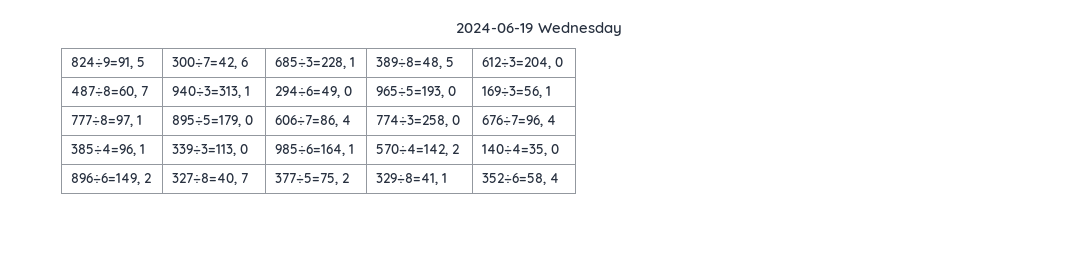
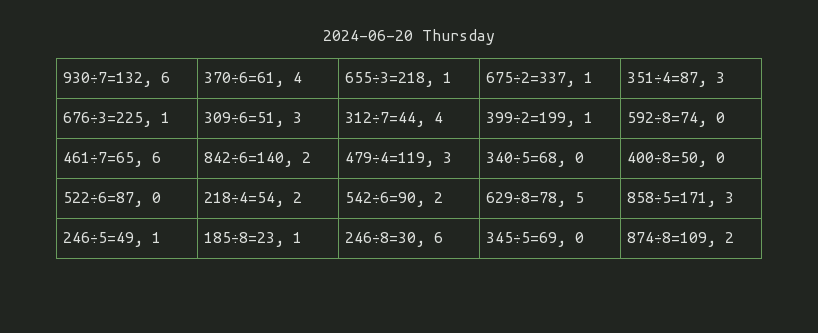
- 2024-06-19 Wednesday
- 824÷9=91, 5 | 300÷7=42, 6 | 685÷3=228, 1 | 389÷8=48, 5 | 612÷3=204, 0
- 487÷8=60, 7 | 940÷3=313, 1 | 294÷6=49, 0 | 965÷5=193, 0 | 169÷3=56, 1
- 777÷8=97, 1 | 895÷5=179, 0 | 606÷7=86, 4 | 774÷3=258, 0 | 676÷7=96, 4
- 385÷4=96, 1 | 339÷3=113, 0 | 985÷6=164, 1 | 570÷4=142, 2 | 140÷4=35, 0
- 896÷6=149, 2 | 327÷8=40, 7 | 377÷5=75, 2 | 329÷8=41, 1 | 352÷6=58, 4
+ 2024-06-20 Thursday
+ 930÷7=132, 6 | 370÷6=61, 4 | 655÷3=218, 1 | 675÷2=337, 1 | 351÷4=87, 3
+ 676÷3=225, 1 | 309÷6=51, 3 | 312÷7=44, 4 | 399÷2=199, 1 | 592÷8=74, 0
+ 461÷7=65, 6 | 842÷6=140, 2 | 479÷4=119, 3 | 340÷5=68, 0 | 400÷8=50, 0
+ 522÷6=87, 0 | 218÷4=54, 2 | 542÷6=90, 2 | 629÷8=78, 5 | 858÷5=171, 3
+ 246÷5=49, 1 | 185÷8=23, 1 | 246÷8=30, 6 | 345÷5=69, 0 | 874÷8=109, 2

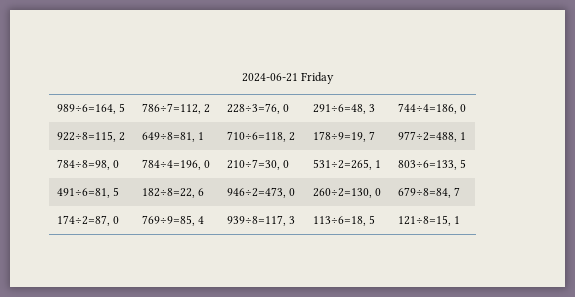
- 2024-06-20 Thursday
- 930÷7=132, 6 | 370÷6=61, 4 | 655÷3=218, 1 | 675÷2=337, 1 | 351÷4=87, 3
- 676÷3=225, 1 | 309÷6=51, 3 | 312÷7=44, 4 | 399÷2=199, 1 | 592÷8=74, 0
- 461÷7=65, 6 | 842÷6=140, 2 | 479÷4=119, 3 | 340÷5=68, 0 | 400÷8=50, 0
- 522÷6=87, 0 | 218÷4=54, 2 | 542÷6=90, 2 | 629÷8=78, 5 | 858÷5=171, 3
- 246÷5=49, 1 | 185÷8=23, 1 | 246÷8=30, 6 | 345÷5=69, 0 | 874÷8=109, 2
+ 2024-06-21 Friday
+ 989÷6=164, 5 | 786÷7=112, 2 | 228÷3=76, 0 | 291÷6=48, 3 | 744÷4=186, 0
+ 922÷8=115, 2 | 649÷8=81, 1 | 710÷6=118, 2 | 178÷9=19, 7 | 977÷2=488, 1
+ 784÷8=98, 0 | 784÷4=196, 0 | 210÷7=30, 0 | 531÷2=265, 1 | 803÷6=133, 5
+ 491÷6=81, 5 | 182÷8=22, 6 | 946÷2=473, 0 | 260÷2=130, 0 | 679÷8=84, 7
+ 174÷2=87, 0 | 769÷9=85, 4 | 939÷8=117, 3 | 113÷6=18, 5 | 121÷8=15, 1

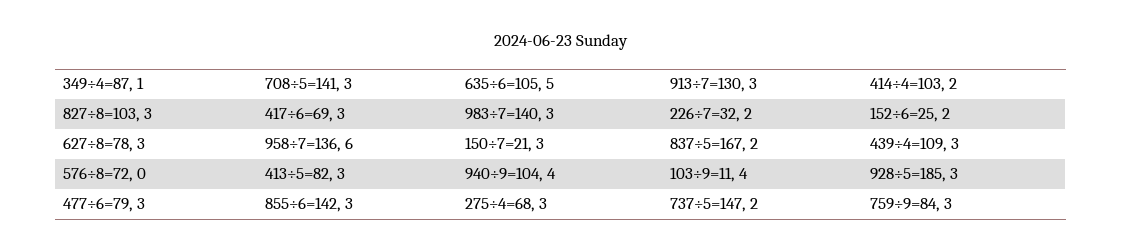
- 2024-06-21 Friday
- 989÷6=164, 5 | 786÷7=112, 2 | 228÷3=76, 0 | 291÷6=48, 3 | 744÷4=186, 0
- 922÷8=115, 2 | 649÷8=81, 1 | 710÷6=118, 2 | 178÷9=19, 7 | 977÷2=488, 1
- 784÷8=98, 0 | 784÷4=196, 0 | 210÷7=30, 0 | 531÷2=265, 1 | 803÷6=133, 5
- 491÷6=81, 5 | 182÷8=22, 6 | 946÷2=473, 0 | 260÷2=130, 0 | 679÷8=84, 7
- 174÷2=87, 0 | 769÷9=85, 4 | 939÷8=117, 3 | 113÷6=18, 5 | 121÷8=15, 1
+ 2024-06-23 Sunday
+ 349÷4=87, 1 | 708÷5=141, 3 | 635÷6=105, 5 | 913÷7=130, 3 | 414÷4=103, 2
+ 827÷8=103, 3 | 417÷6=69, 3 | 983÷7=140, 3 | 226÷7=32, 2 | 152÷6=25, 2
+ 627÷8=78, 3 | 958÷7=136, 6 | 150÷7=21, 3 | 837÷5=167, 2 | 439÷4=109, 3
+ 576÷8=72, 0 | 413÷5=82, 3 | 940÷9=104, 4 | 103÷9=11, 4 | 928÷5=185, 3
+ 477÷6=79, 3 | 855÷6=142, 3 | 275÷4=68, 3 | 737÷5=147, 2 | 759÷9=84, 3

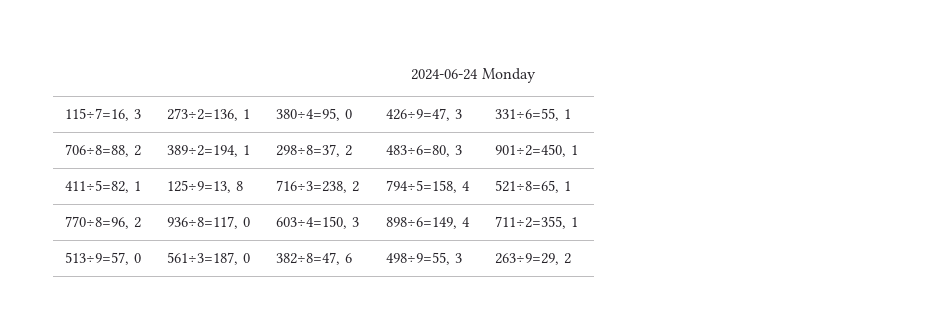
- 2024-06-23 Sunday
- 349÷4=87, 1 | 708÷5=141, 3 | 635÷6=105, 5 | 913÷7=130, 3 | 414÷4=103, 2
- 827÷8=103, 3 | 417÷6=69, 3 | 983÷7=140, 3 | 226÷7=32, 2 | 152÷6=25, 2
- 627÷8=78, 3 | 958÷7=136, 6 | 150÷7=21, 3 | 837÷5=167, 2 | 439÷4=109, 3
- 576÷8=72, 0 | 413÷5=82, 3 | 940÷9=104, 4 | 103÷9=11, 4 | 928÷5=185, 3
- 477÷6=79, 3 | 855÷6=142, 3 | 275÷4=68, 3 | 737÷5=147, 2 | 759÷9=84, 3
+ 2024-06-24 Monday
+ 115÷7=16, 3 | 273÷2=136, 1 | 380÷4=95, 0 | 426÷9=47, 3 | 331÷6=55, 1
+ 706÷8=88, 2 | 389÷2=194, 1 | 298÷8=37, 2 | 483÷6=80, 3 | 901÷2=450, 1
+ 411÷5=82, 1 | 125÷9=13, 8 | 716÷3=238, 2 | 794÷5=158, 4 | 521÷8=65, 1
+ 770÷8=96, 2 | 936÷8=117, 0 | 603÷4=150, 3 | 898÷6=149, 4 | 711÷2=355, 1
+ 513÷9=57, 0 | 561÷3=187, 0 | 382÷8=47, 6 | 498÷9=55, 3 | 263÷9=29, 2

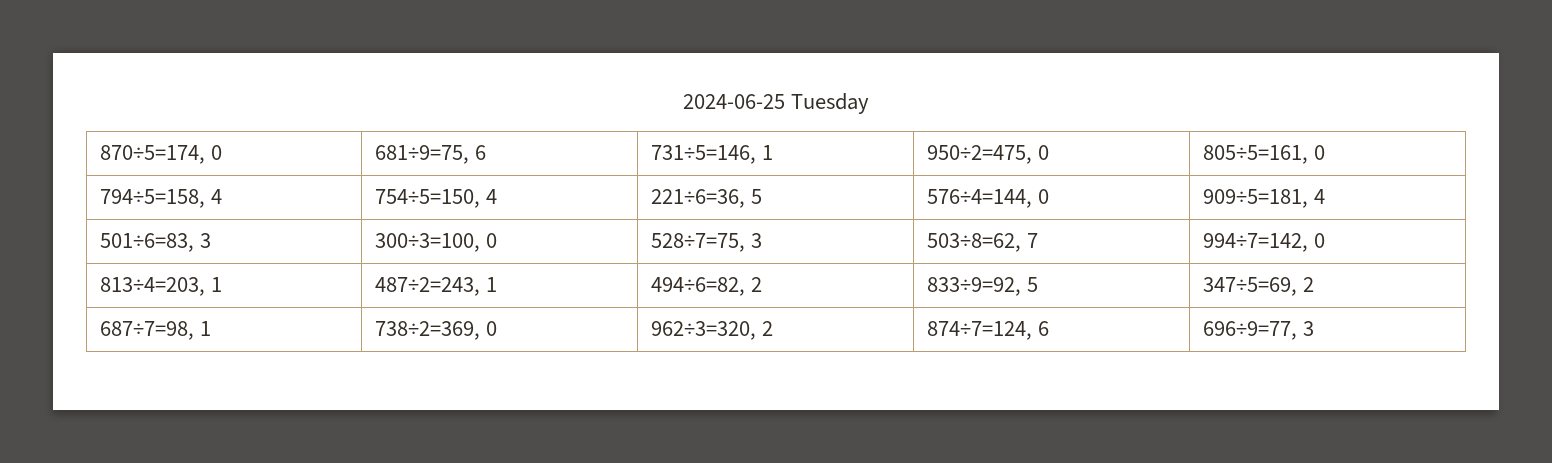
- 2024-06-24 Monday
- 115÷7=16, 3 | 273÷2=136, 1 | 380÷4=95, 0 | 426÷9=47, 3 | 331÷6=55, 1
- 706÷8=88, 2 | 389÷2=194, 1 | 298÷8=37, 2 | 483÷6=80, 3 | 901÷2=450, 1
- 411÷5=82, 1 | 125÷9=13, 8 | 716÷3=238, 2 | 794÷5=158, 4 | 521÷8=65, 1
- 770÷8=96, 2 | 936÷8=117, 0 | 603÷4=150, 3 | 898÷6=149, 4 | 711÷2=355, 1
- 513÷9=57, 0 | 561÷3=187, 0 | 382÷8=47, 6 | 498÷9=55, 3 | 263÷9=29, 2
+ 2024-06-25 Tuesday
+ 870÷5=174, 0 | 681÷9=75, 6 | 731÷5=146, 1 | 950÷2=475, 0 | 805÷5=161, 0
+ 794÷5=158, 4 | 754÷5=150, 4 | 221÷6=36, 5 | 576÷4=144, 0 | 909÷5=181, 4
+ 501÷6=83, 3 | 300÷3=100, 0 | 528÷7=75, 3 | 503÷8=62, 7 | 994÷7=142, 0
+ 813÷4=203, 1 | 487÷2=243, 1 | 494÷6=82, 2 | 833÷9=92, 5 | 347÷5=69, 2
+ 687÷7=98, 1 | 738÷2=369, 0 | 962÷3=320, 2 | 874÷7=124, 6 | 696÷9=77, 3

